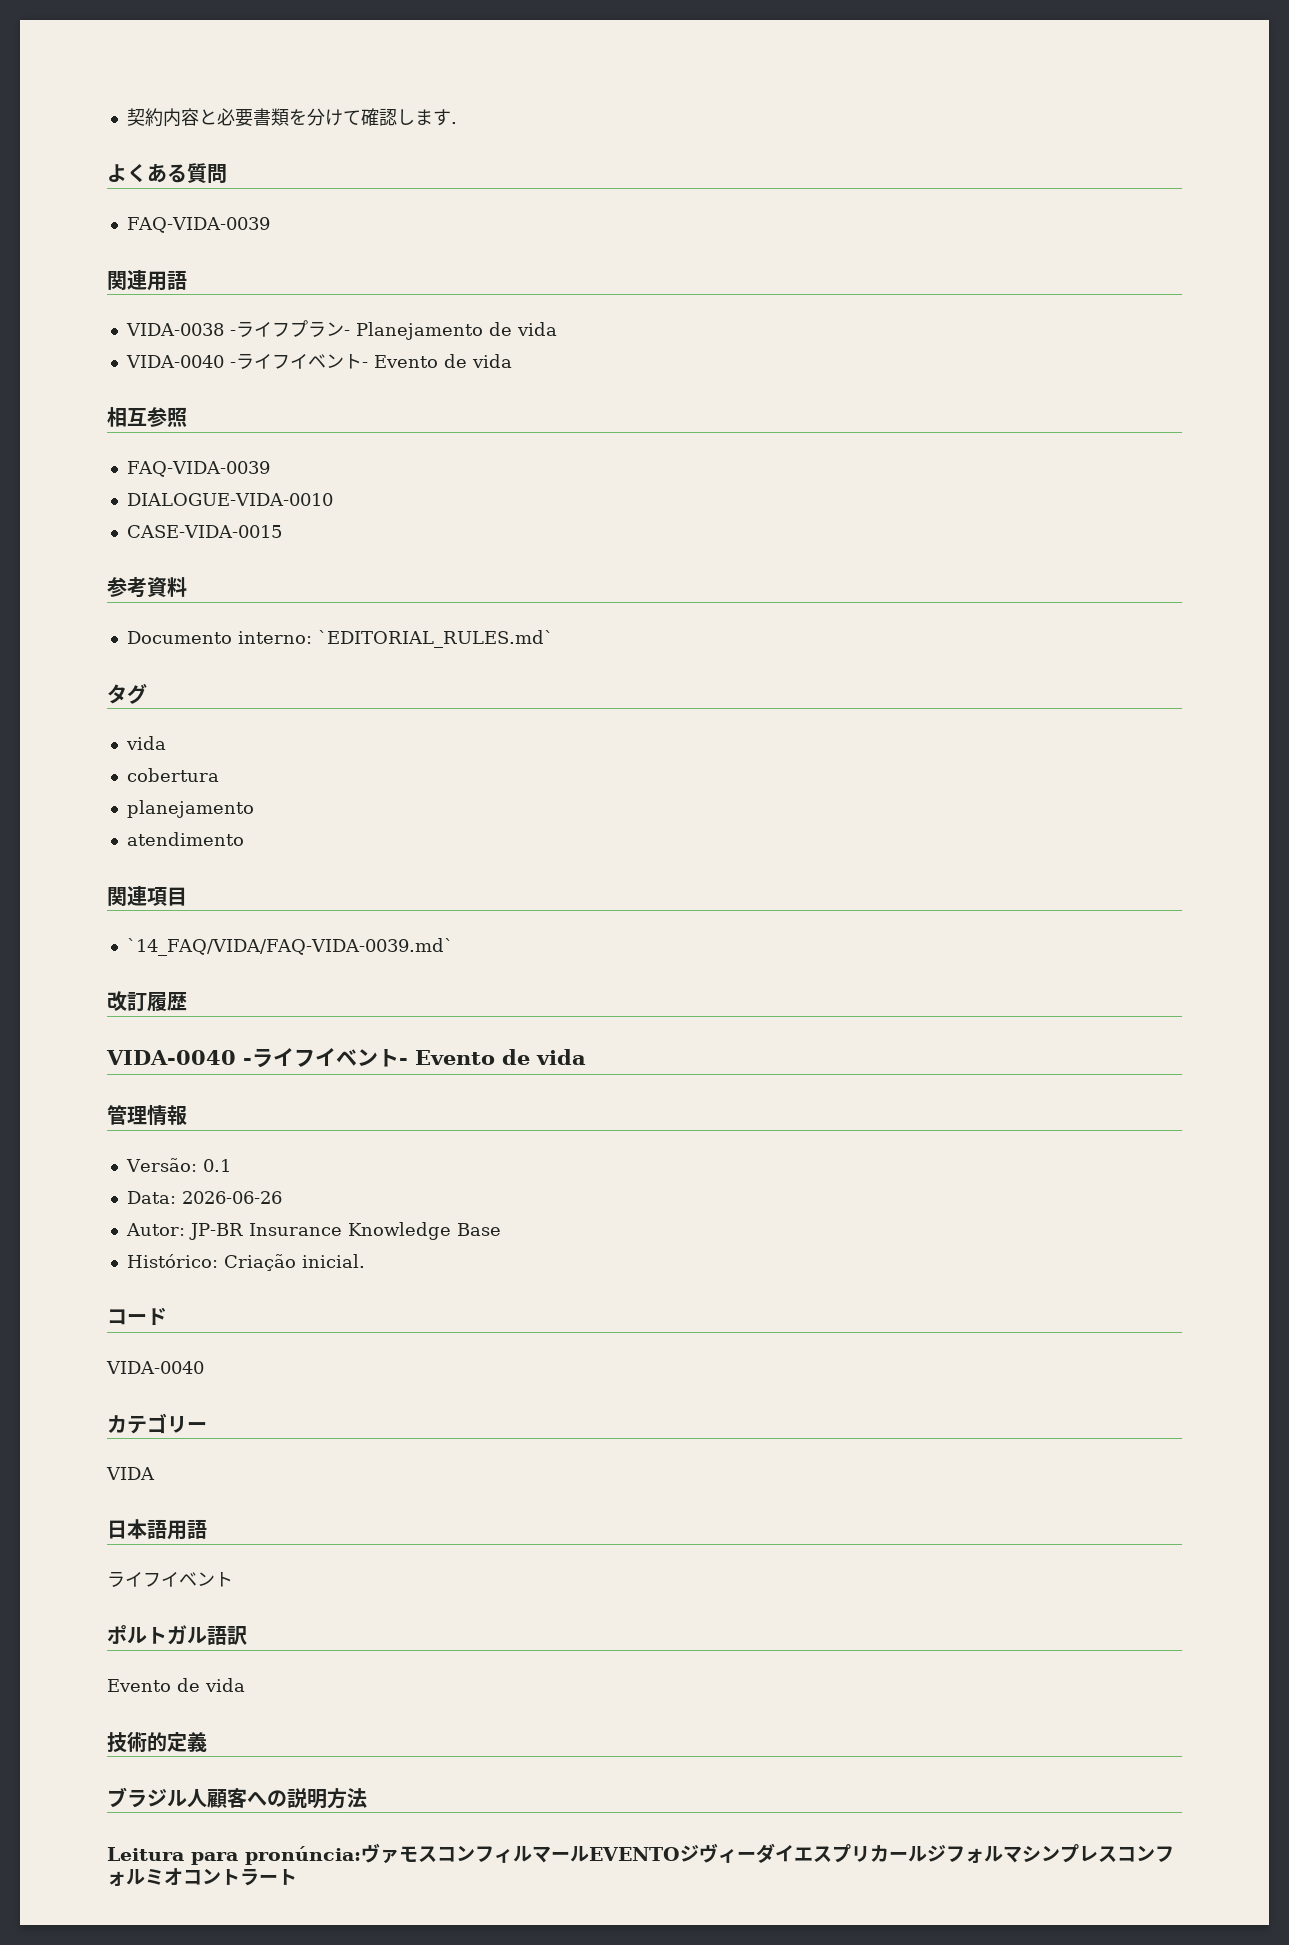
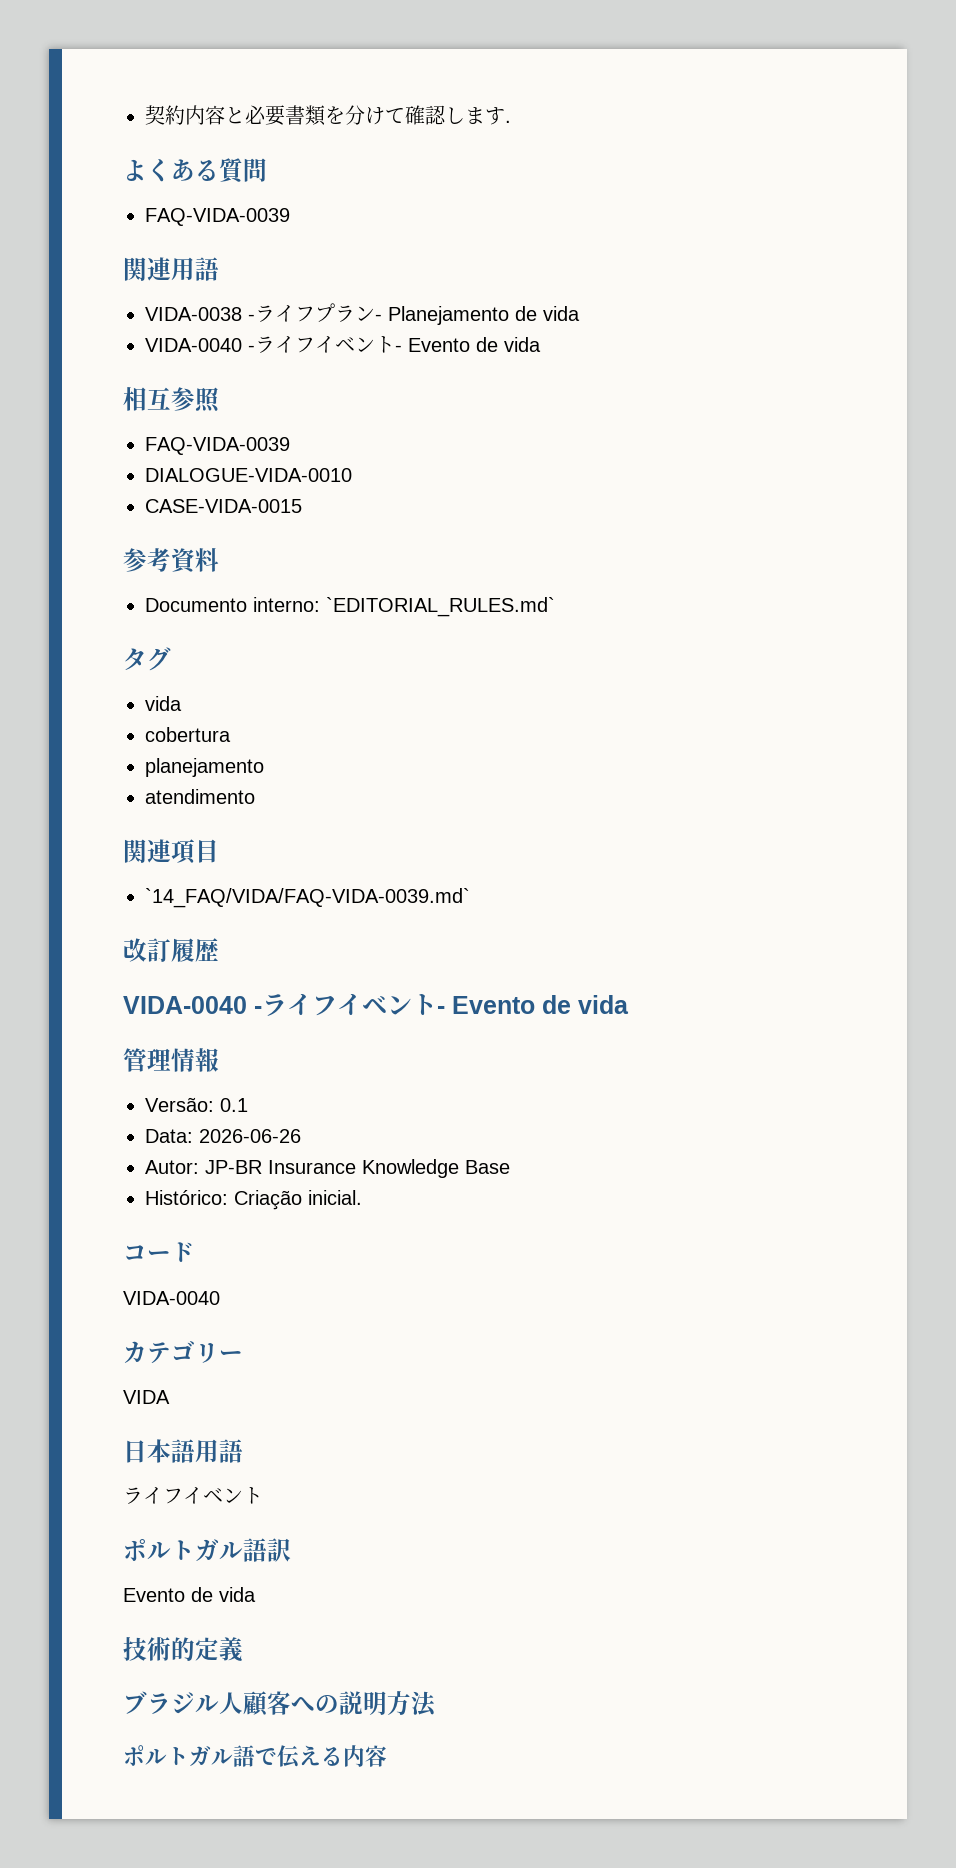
- Leitura para pronúncia:ヴァモスコンフィルマールEVENTOジヴィーダイエスプリカールジフォルマシンプレスコンフォルミオコントラート
+ ポルトガル語で伝える内容

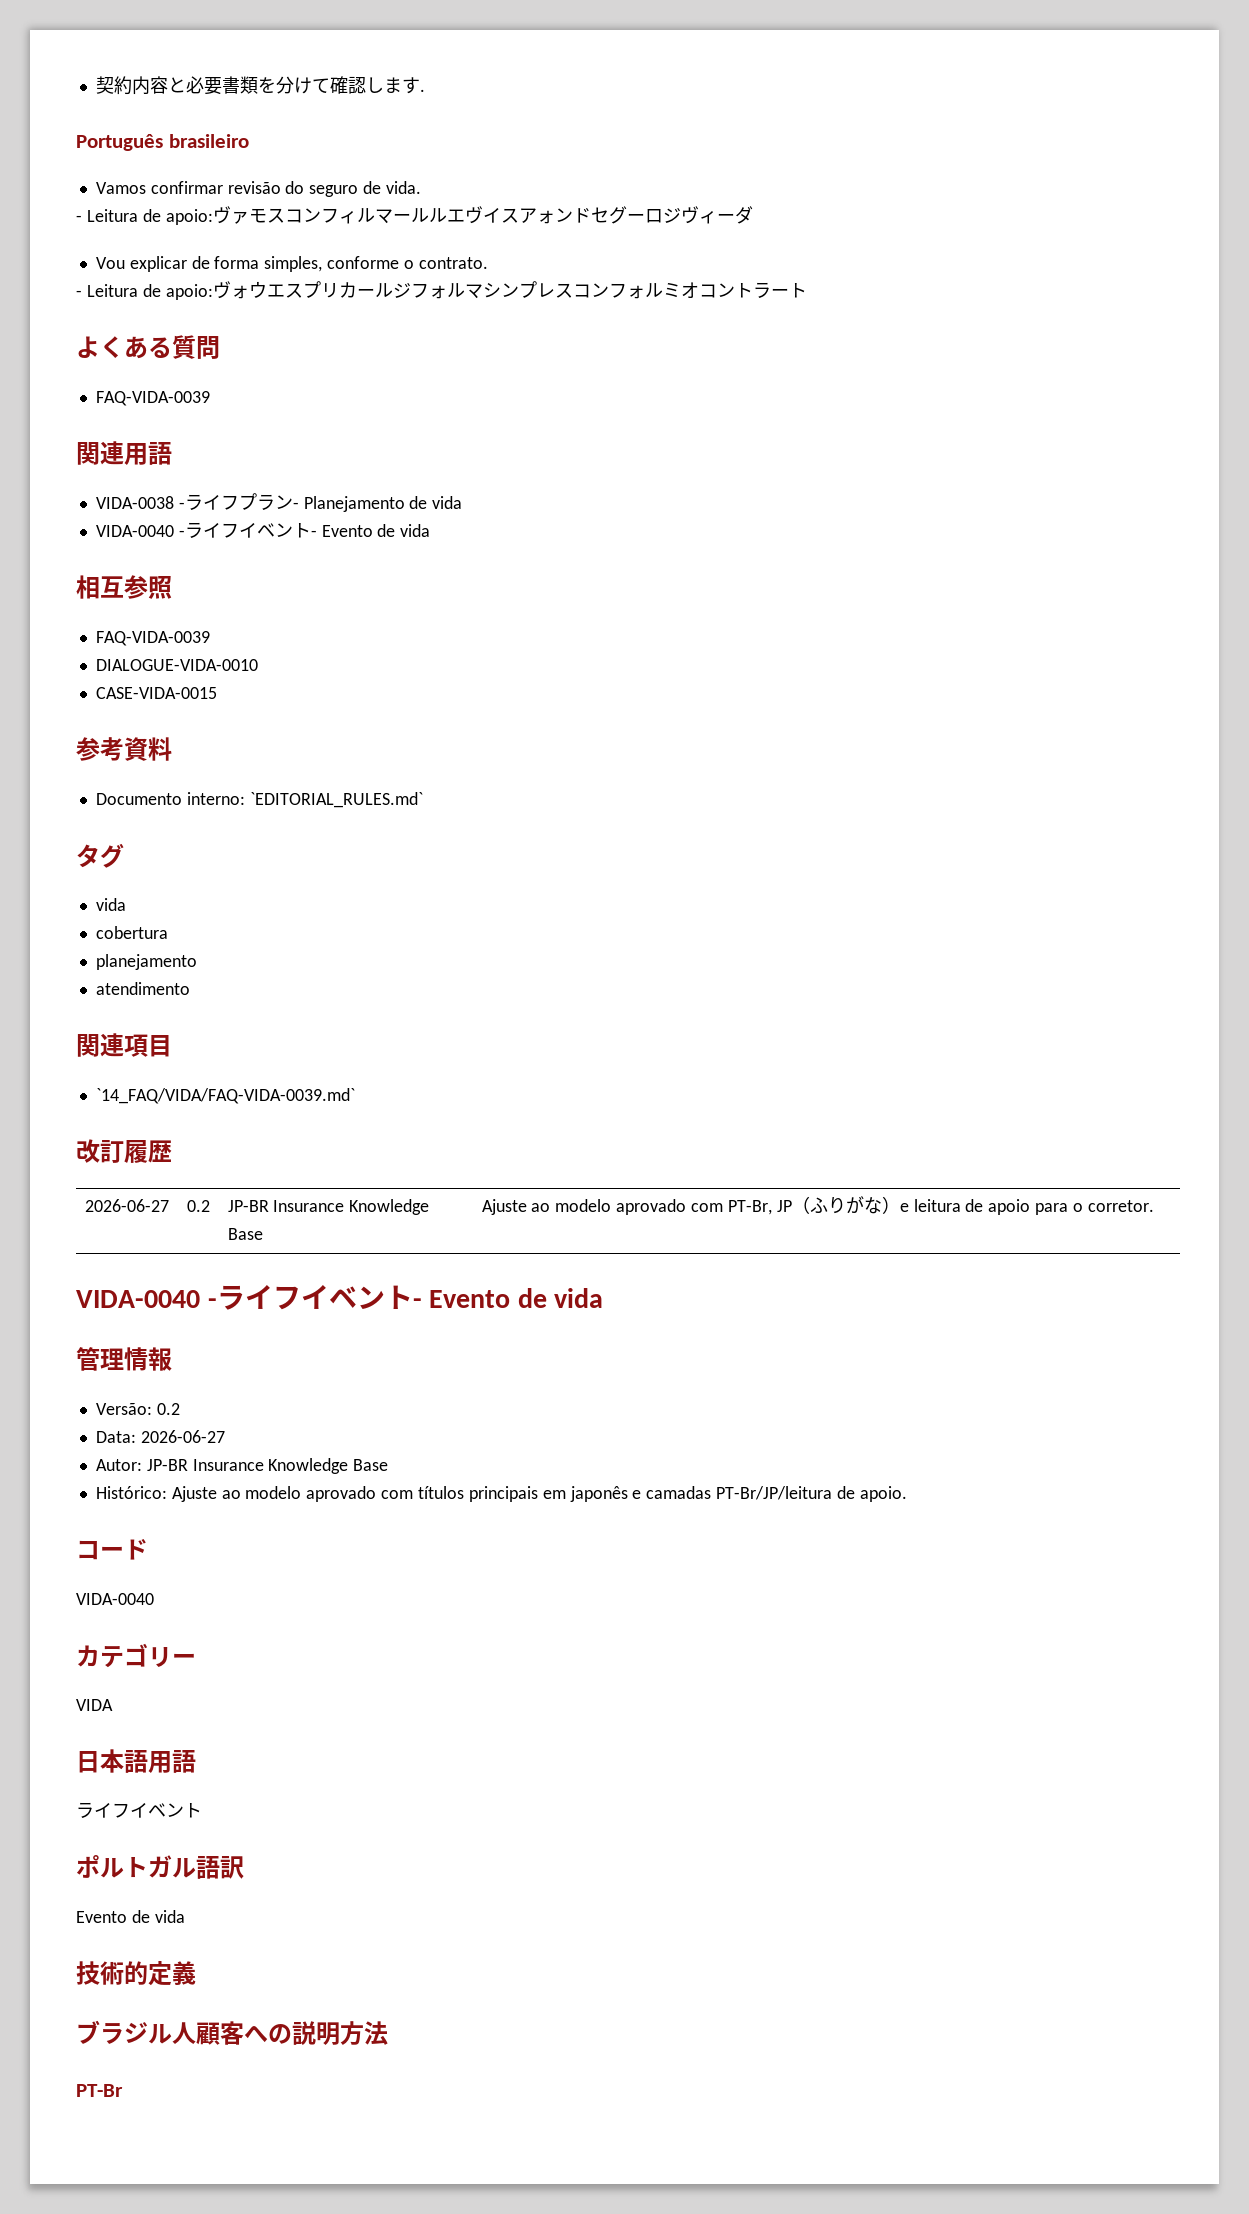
+ Português brasileiro
+ Vamos confirmar revisão do seguro de vida.
+ - Leitura de apoio:ヴァモスコンフィルマールルエヴイスアォンドセグーロジヴィーダ
+ Vou explicar de forma simples, conforme o contrato.
+ - Leitura de apoio:ヴォウエスプリカールジフォルマシンプレスコンフォルミオコントラート
+ 2026-06-27 | 0.2 | JP-BR Insurance Knowledge Base | Ajuste ao modelo aprovado com PT-Br, JP（ふりがな）e leitura de apoio para o corretor.
- Versão: 0.1
+ Versão: 0.2
- Data: 2026-06-26
+ Data: 2026-06-27
- Histórico: Criação inicial.
+ Histórico: Ajuste ao modelo aprovado com títulos principais em japonês e camadas PT-Br/JP/leitura de apoio.
- ポルトガル語で伝える内容
+ PT-Br

